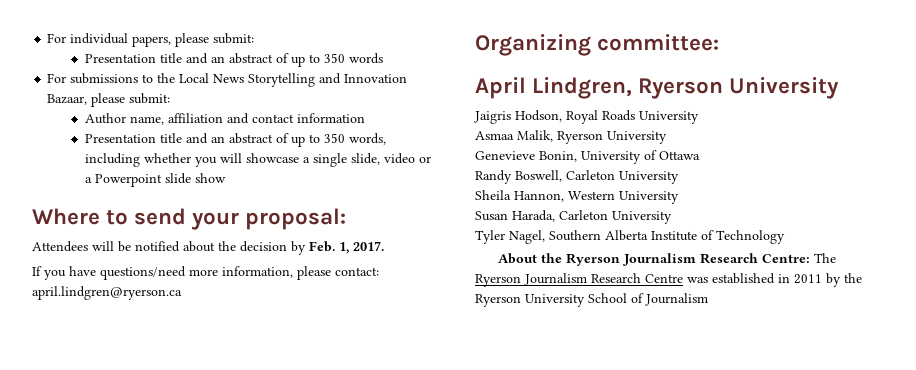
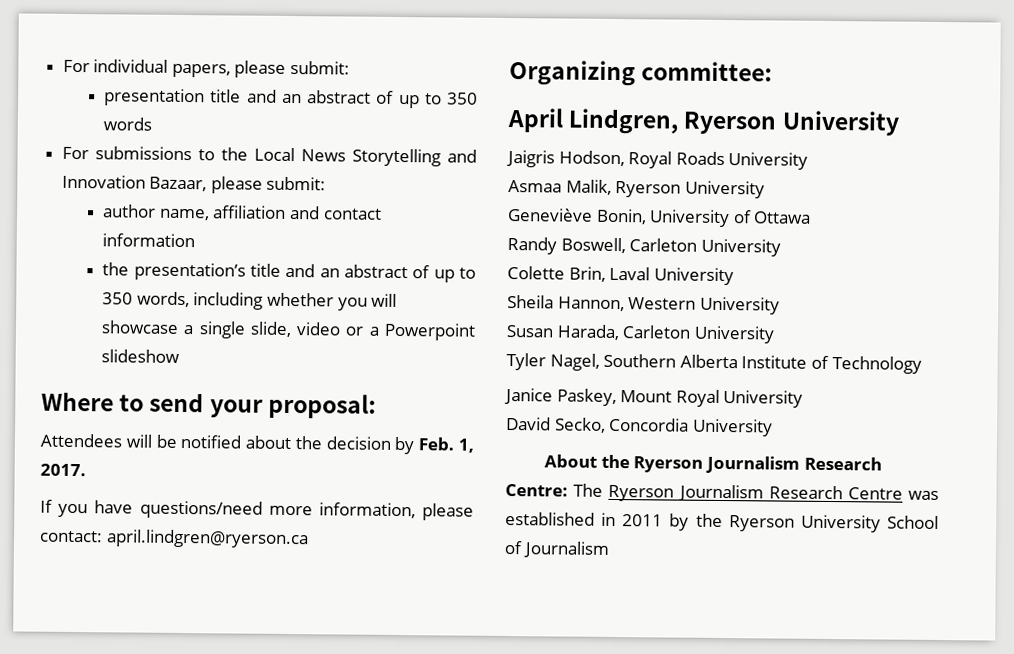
- Presentation title and an abstract of up to 350 words
+ presentation title and an abstract of up to 350 words
- Author name, affiliation and contact information
+ author name, affiliation and contact information
- Presentation title and an abstract of up to 350 words, including whether you will showcase a single slide, video or a Powerpoint slide show
+ the presentation’s title and an abstract of up to 350 words, including whether you will showcase a single slide, video or a Powerpoint slideshow
- Genevieve Bonin, University of Ottawa
+ Geneviève Bonin, University of Ottawa
+ Colette Brin, Laval University
+ Janice Paskey, Mount Royal University
+ David Secko, Concordia University

